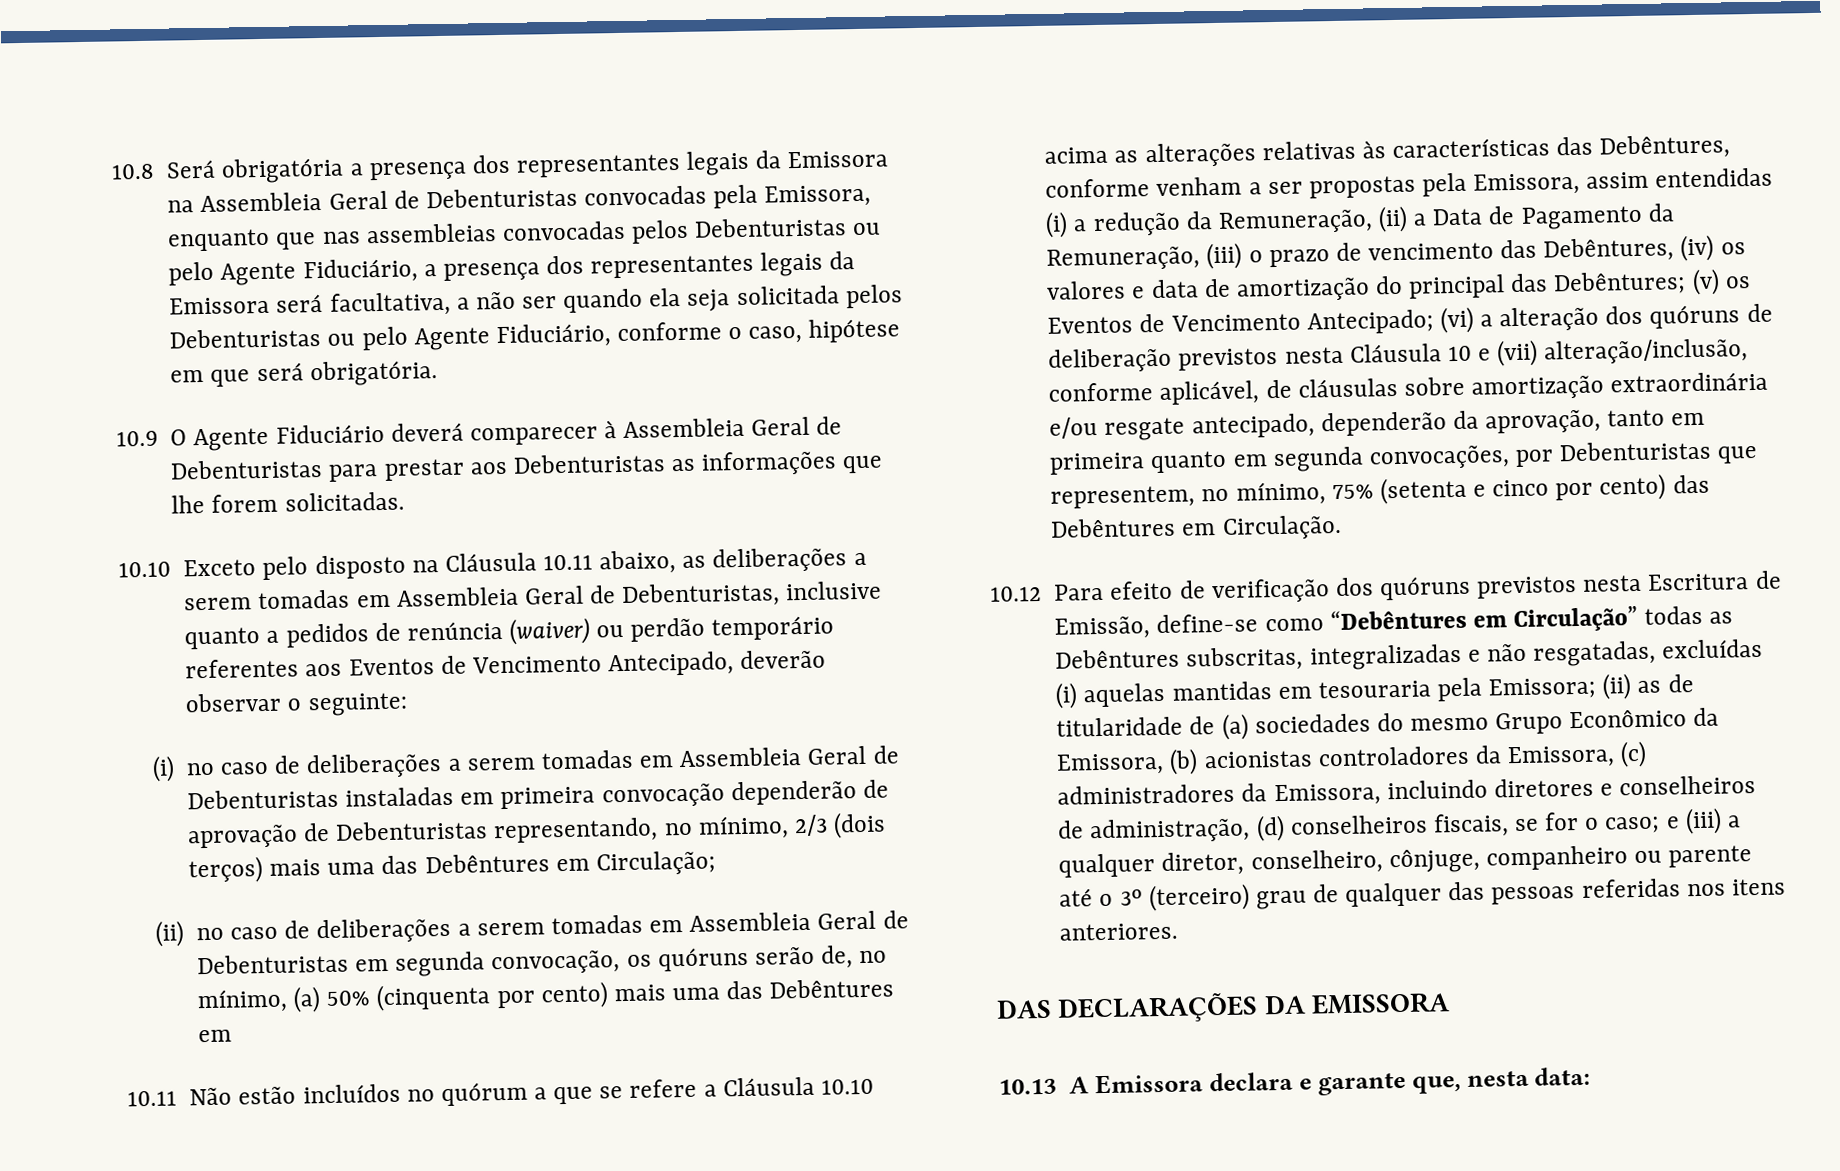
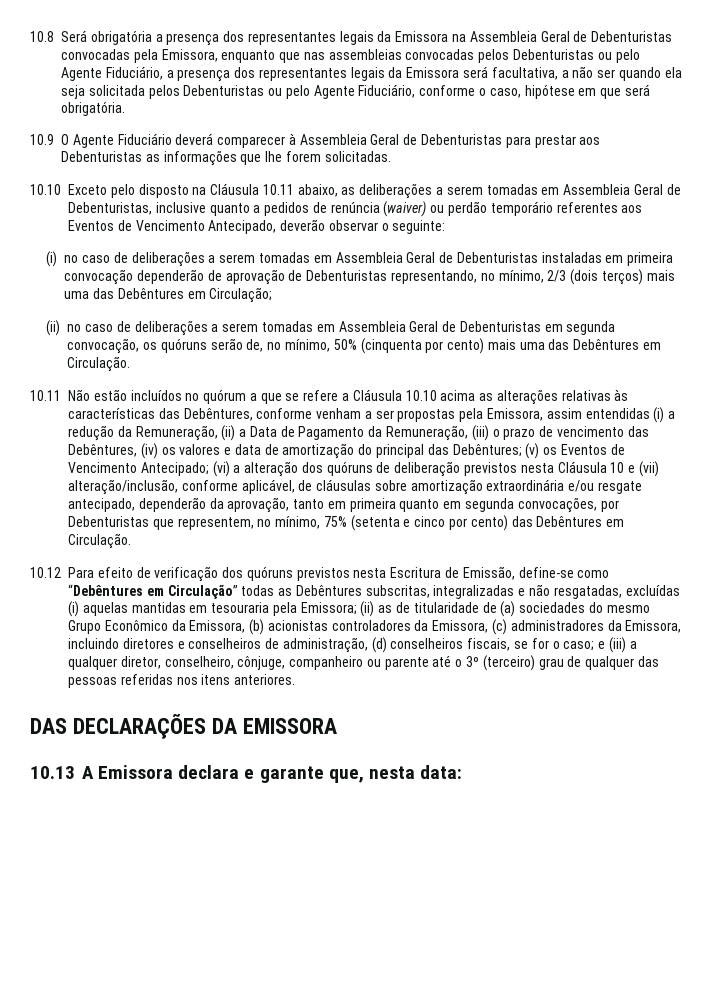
- (ii) no caso de deliberações a serem tomadas em Assembleia Geral de Debenturistas em segunda convocação, os quóruns serão de, no mínimo, (a) 50% (cinquenta por cento) mais uma das Debêntures em
+ (ii) no caso de deliberações a serem tomadas em Assembleia Geral de Debenturistas em segunda convocação, os quóruns serão de, no mínimo, 50% (cinquenta por cento) mais uma das Debêntures em Circulação.

